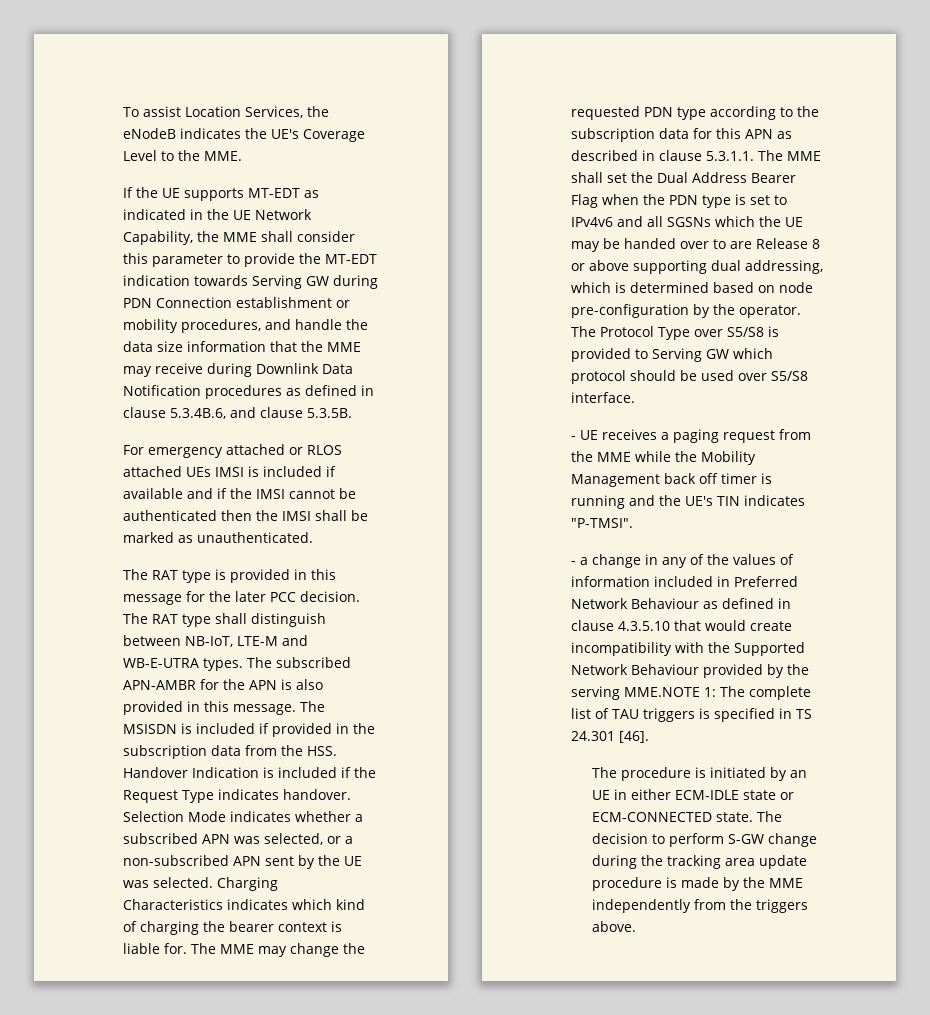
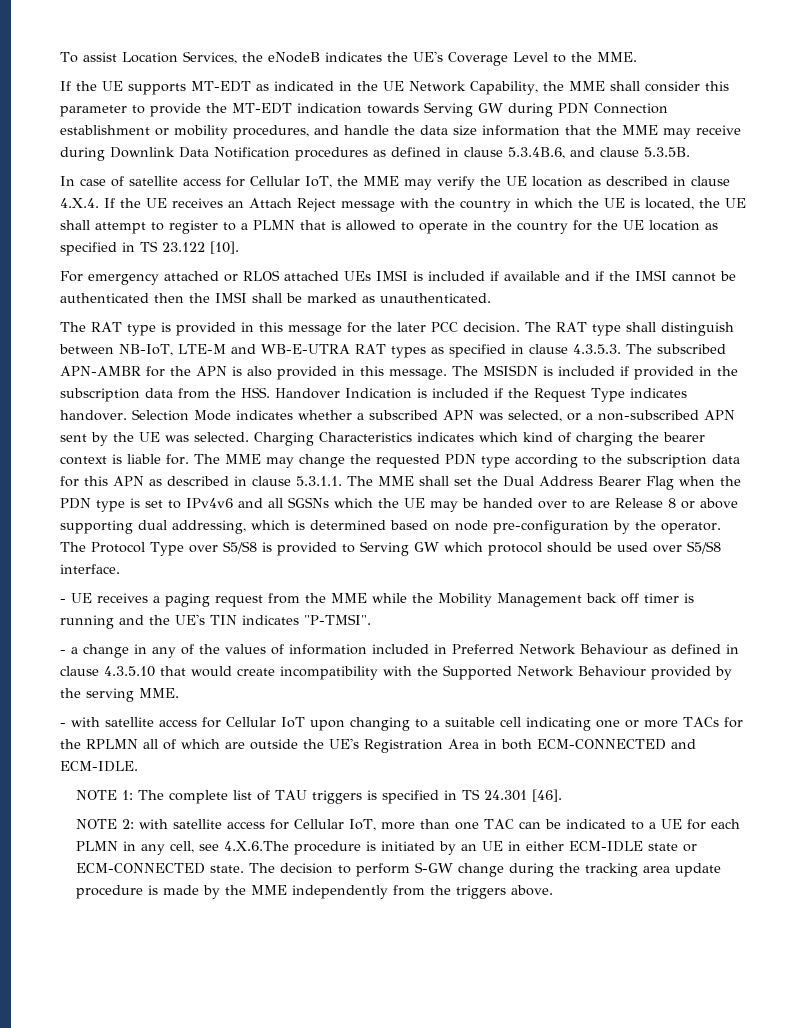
+ In case of satellite access for Cellular IoT, the MME may verify the UE location as described in clause 4.X.4. If the UE receives an Attach Reject message with the country in which the UE is located, the UE shall attempt to register to a PLMN that is allowed to operate in the country for the UE location as specified in TS 23.122 [10].
- The RAT type shall distinguish between NB-IoT, LTE-M and WB-E-UTRA types. The subscribed APN-AMBR for the APN is also provided in this message.
+ The RAT type shall distinguish between NB-IoT, LTE-M and WB-E-UTRA RAT types as specified in clause 4.3.5.3. The subscribed APN-AMBR for the APN is also provided in this message.
- - a change in any of the values of information included in Preferred Network Behaviour as defined in clause 4.3.5.10 that would create incompatibility with the Supported Network Behaviour provided by the serving MME.NOTE 1: The complete list of TAU triggers is specified in TS 24.301 [46].
+ - a change in any of the values of information included in Preferred Network Behaviour as defined in clause 4.3.5.10 that would create incompatibility with the Supported Network Behaviour provided by the serving MME.
+ - with satellite access for Cellular IoT upon changing to a suitable cell indicating one or more TACs for the RPLMN all of which are outside the UE's Registration Area in both ECM-CONNECTED and ECM-IDLE.
+ NOTE 1: The complete list of TAU triggers is specified in TS 24.301 [46].
- The procedure is initiated by an UE in either ECM-IDLE state or ECM-CONNECTED state.
+ NOTE 2: with satellite access for Cellular IoT, more than one TAC can be indicated to a UE for each PLMN in any cell, see 4.X.6.The procedure is initiated by an UE in either ECM-IDLE state or ECM-CONNECTED state.

